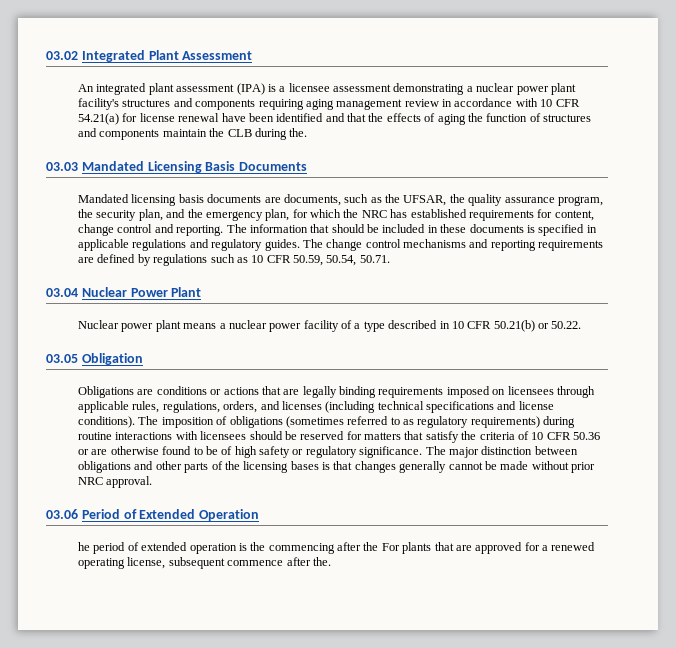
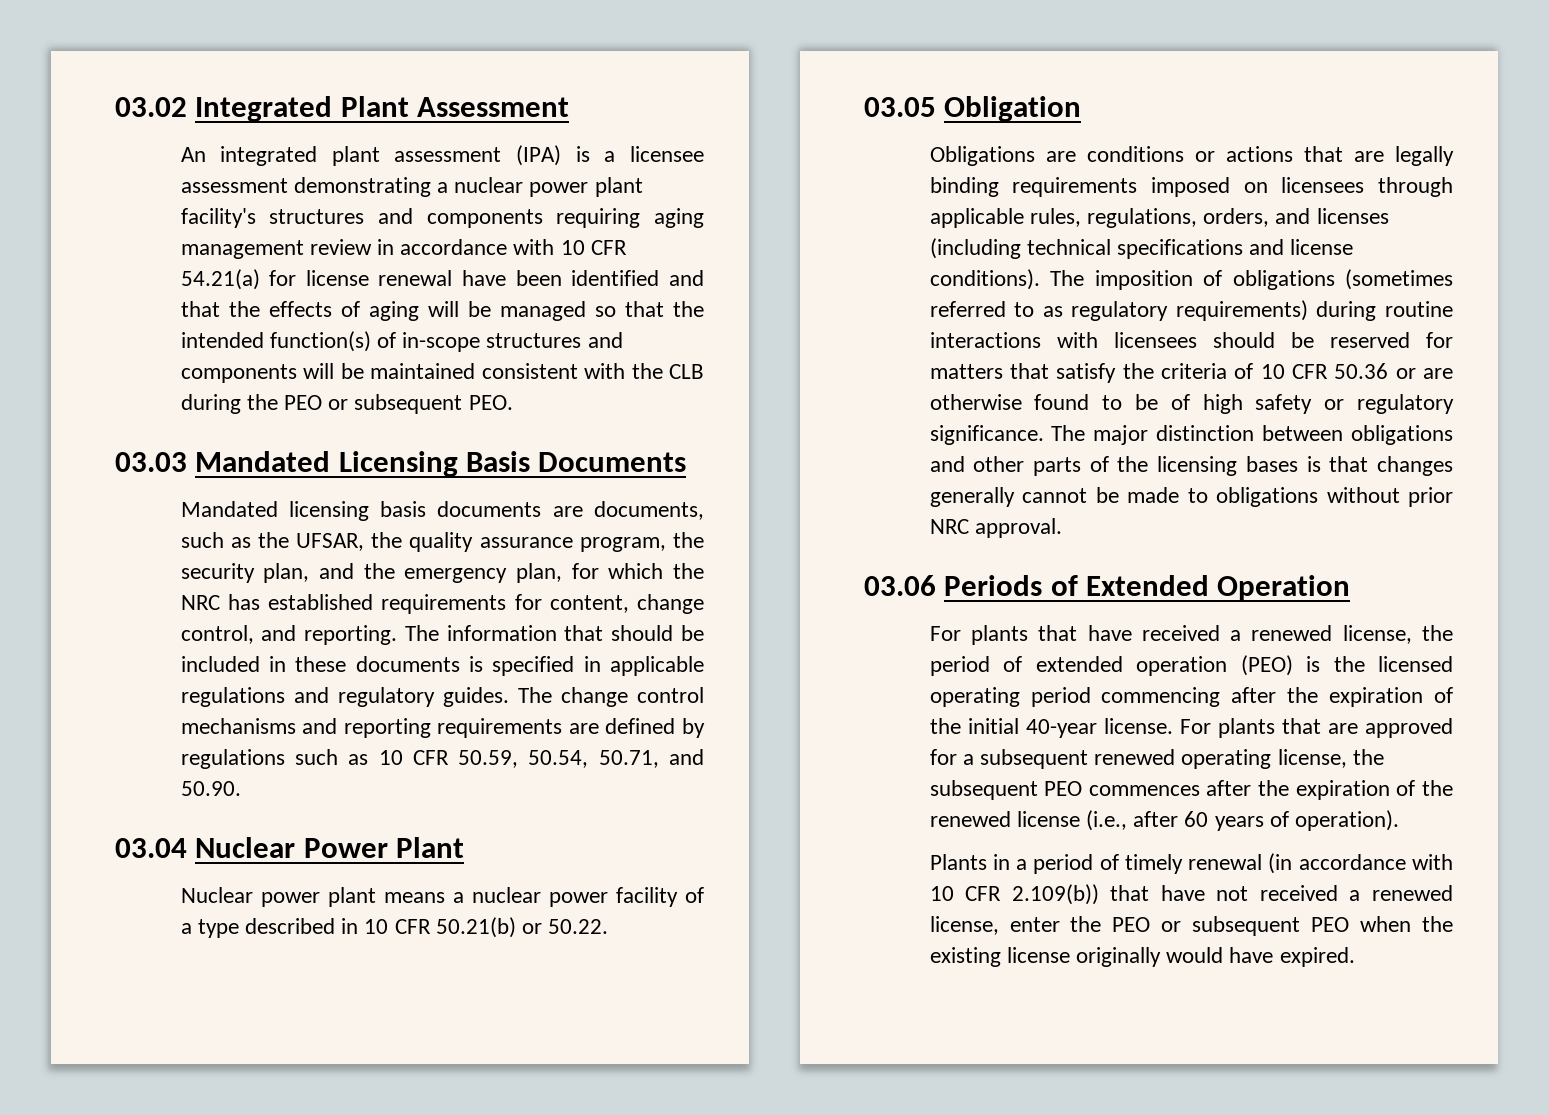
- An integrated plant assessment (IPA) is a licensee assessment demonstrating a nuclear power plant facility's structures and components requiring aging management review in accordance with 10 CFR 54.21(a) for license renewal have been identified and that the effects of aging the function of structures and components maintain the CLB during the.
+ An integrated plant assessment (IPA) is a licensee assessment demonstrating a nuclear power plant facility's structures and components requiring aging management review in accordance with 10 CFR 54.21(a) for license renewal have been identified and that the effects of aging will be managed so that the intended function(s) of in-scope structures and components will be maintained consistent with the CLB during the PEO or subsequent PEO.
- Mandated licensing basis documents are documents, such as the UFSAR, the quality assurance program, the security plan, and the emergency plan, for which the NRC has established requirements for content, change control and reporting.
+ Mandated licensing basis documents are documents, such as the UFSAR, the quality assurance program, the security plan, and the emergency plan, for which the NRC has established requirements for content, change control, and reporting.
- The change control mechanisms and reporting requirements are defined by regulations such as 10 CFR 50.59, 50.54, 50.71.
+ The change control mechanisms and reporting requirements are defined by regulations such as 10 CFR 50.59, 50.54, 50.71, and 50.90.
- The major distinction between obligations and other parts of the licensing bases is that changes generally cannot be made without prior NRC approval.
+ The major distinction between obligations and other parts of the licensing bases is that changes generally cannot be made to obligations without prior NRC approval.
- 03.06 Period of Extended Operation
+ 03.06 Periods of Extended Operation
- he period of extended operation is the commencing after the For plants that are approved for a renewed operating license, subsequent commence after the.
+ For plants that have received a renewed license, the period of extended operation (PEO) is the licensed operating period commencing after the expiration of the initial 40-year license. For plants that are approved for a subsequent renewed operating license, the subsequent PEO commences after the expiration of the renewed license (i.e., after 60 years of operation).
+ Plants in a period of timely renewal (in accordance with 10 CFR 2.109(b)) that have not received a renewed license, enter the PEO or subsequent PEO when the existing license originally would have expired.

